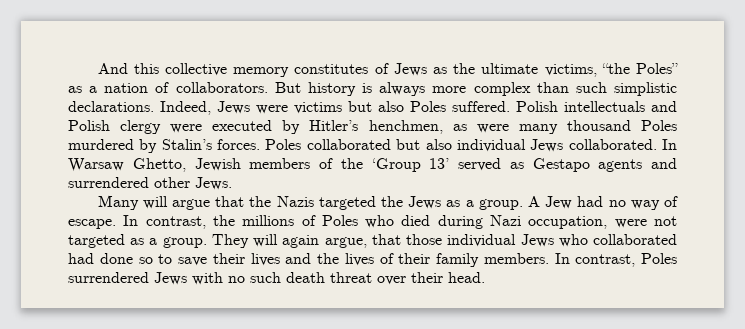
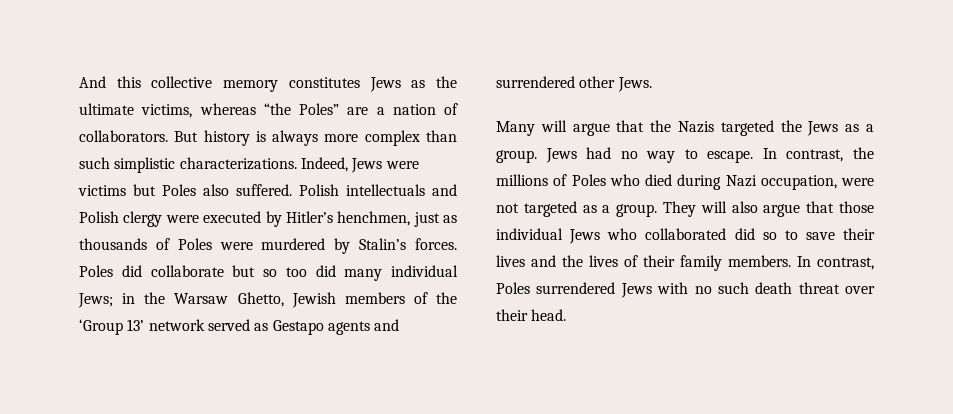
- And this collective memory constitutes of Jews as the ultimate victims, “the Poles” as a nation of collaborators.
+ And this collective memory constitutes Jews as the ultimate victims, whereas “the Poles” are a nation of collaborators.
- But history is always more complex than such simplistic declarations.
+ But history is always more complex than such simplistic characterizations.
- Indeed, Jews were victims but also Poles suffered.
+ Indeed, Jews were victims but Poles also suffered.
- Polish intellectuals and Polish clergy were executed by Hitler’s henchmen, as were many thousand Poles murdered by Stalin’s forces.
+ Polish intellectuals and Polish clergy were executed by Hitler’s henchmen, just as thousands of Poles were murdered by Stalin’s forces.
- Poles collaborated but also individual Jews collaborated. In Warsaw Ghetto, Jewish members of the ‘Group 13’ served as Gestapo agents and surrendered other Jews.
+ Poles did collaborate but so too did many individual Jews; in the Warsaw Ghetto, Jewish members of the ‘Group 13’ network served as Gestapo agents and surrendered other Jews.
- A Jew had no way of escape.
+ Jews had no way to escape.
- They will again argue, that those individual Jews who collaborated had done so to save their lives and the lives of their family members.
+ They will also argue that those individual Jews who collaborated did so to save their lives and the lives of their family members.

